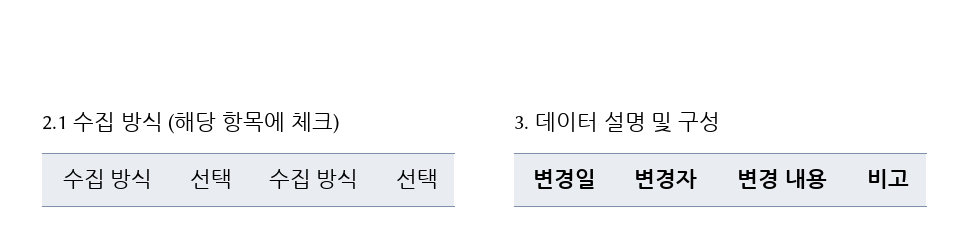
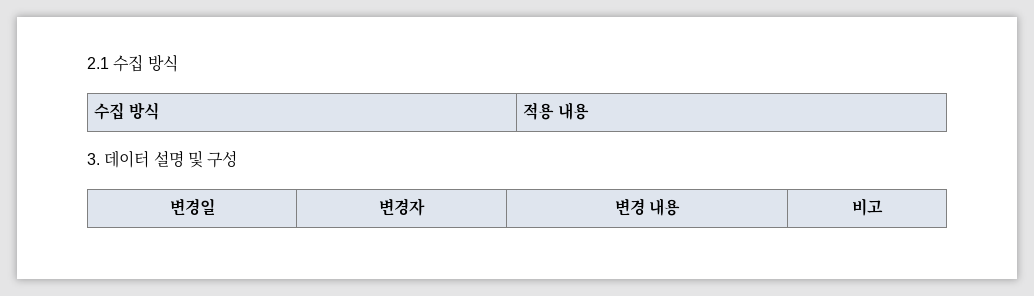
- 2.1 수집 방식 (해당 항목에 체크)
- 수집 방식 | 선택 | 수집 방식 | 선택
+ 2.1 수집 방식
+ 수집 방식 | 적용 내용

